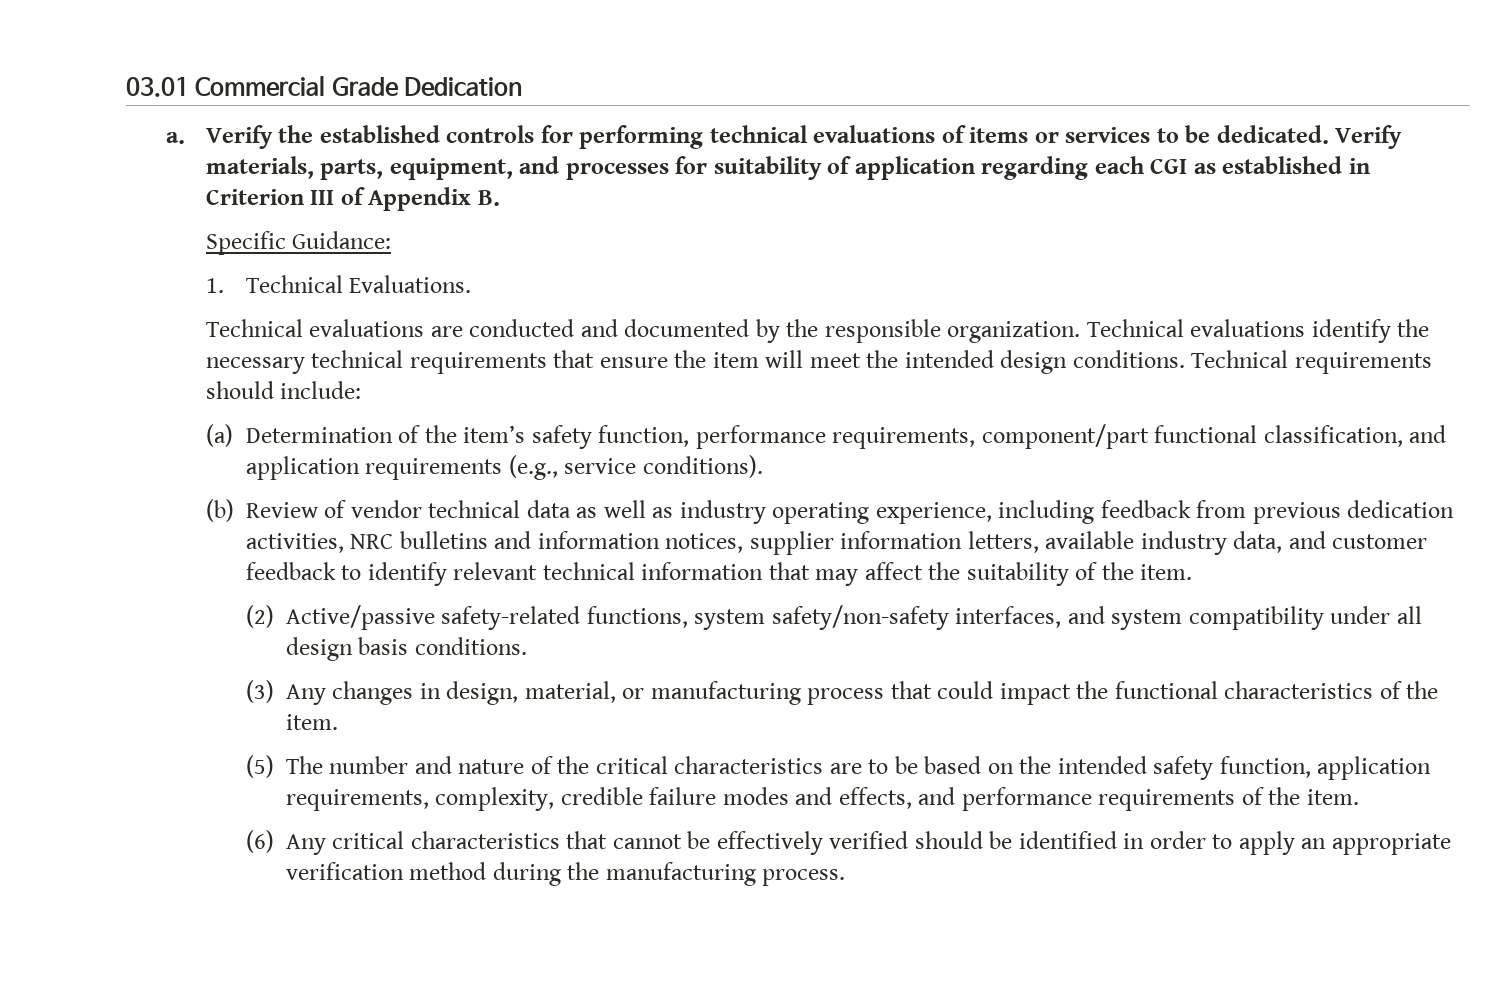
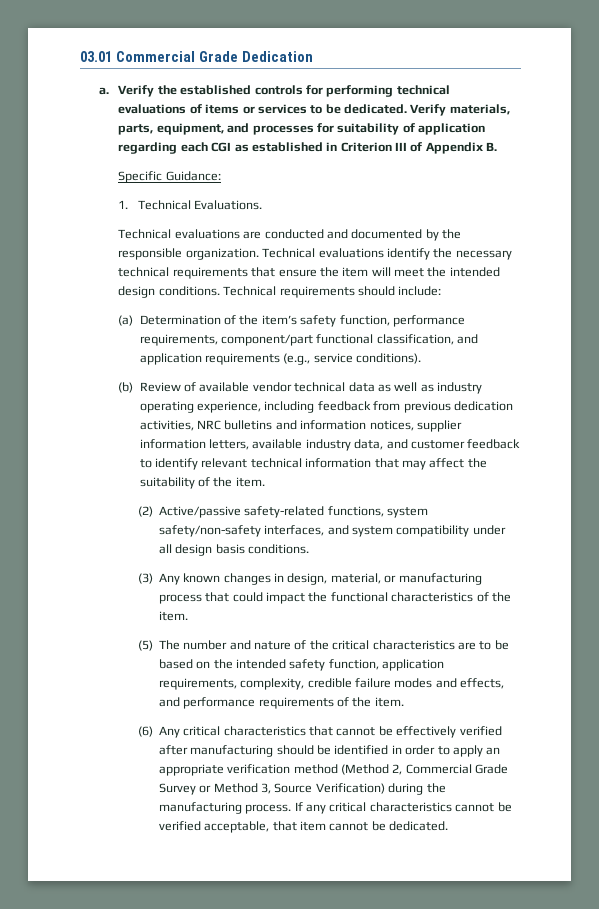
- (b) Review of vendor technical data as well as industry operating experience, including feedback from previous dedication activities, NRC bulletins and information notices, supplier information letters, available industry data, and customer feedback to identify relevant technical information that may affect the suitability of the item.
+ (b) Review of available vendor technical data as well as industry operating experience, including feedback from previous dedication activities, NRC bulletins and information notices, supplier information letters, available industry data, and customer feedback to identify relevant technical information that may affect the suitability of the item.
- (3) Any changes in design, material, or manufacturing process that could impact the functional characteristics of the item.
+ (3) Any known changes in design, material, or manufacturing process that could impact the functional characteristics of the item.
- (6) Any critical characteristics that cannot be effectively verified should be identified in order to apply an appropriate verification method during the manufacturing process.
+ (6) Any critical characteristics that cannot be effectively verified after manufacturing should be identified in order to apply an appropriate verification method (Method 2, Commercial Grade Survey or Method 3, Source Verification) during the manufacturing process. If any critical characteristics cannot be verified acceptable, that item cannot be dedicated.

